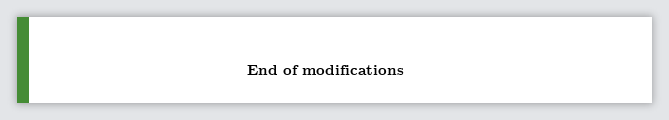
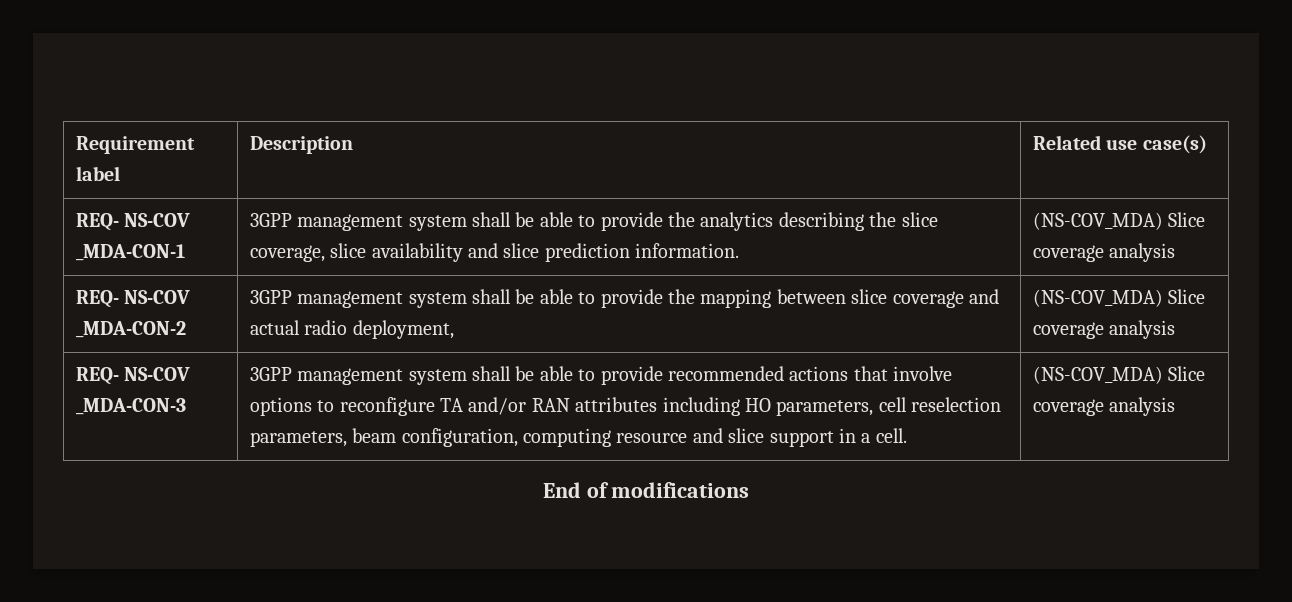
+ Requirement label | Description | Related use case(s)
+ REQ- NS-COV _MDA-CON-1 | 3GPP management system shall be able to provide the analytics describing the slice coverage, slice availability and slice prediction information. | (NS-COV_MDA) Slice coverage analysis
+ REQ- NS-COV _MDA-CON-2 | 3GPP management system shall be able to provide the mapping between slice coverage and actual radio deployment, | (NS-COV_MDA) Slice coverage analysis
+ REQ- NS-COV _MDA-CON-3 | 3GPP management system shall be able to provide recommended actions that involve options to reconfigure TA and/or RAN attributes including HO parameters, cell reselection parameters, beam configuration, computing resource and slice support in a cell. | (NS-COV_MDA) Slice coverage analysis

